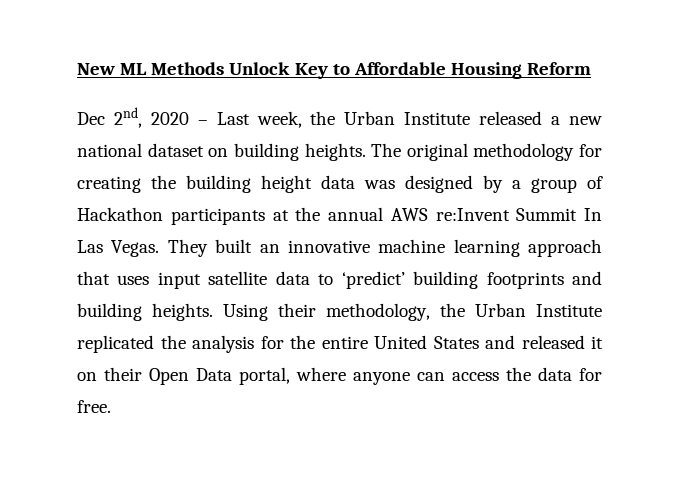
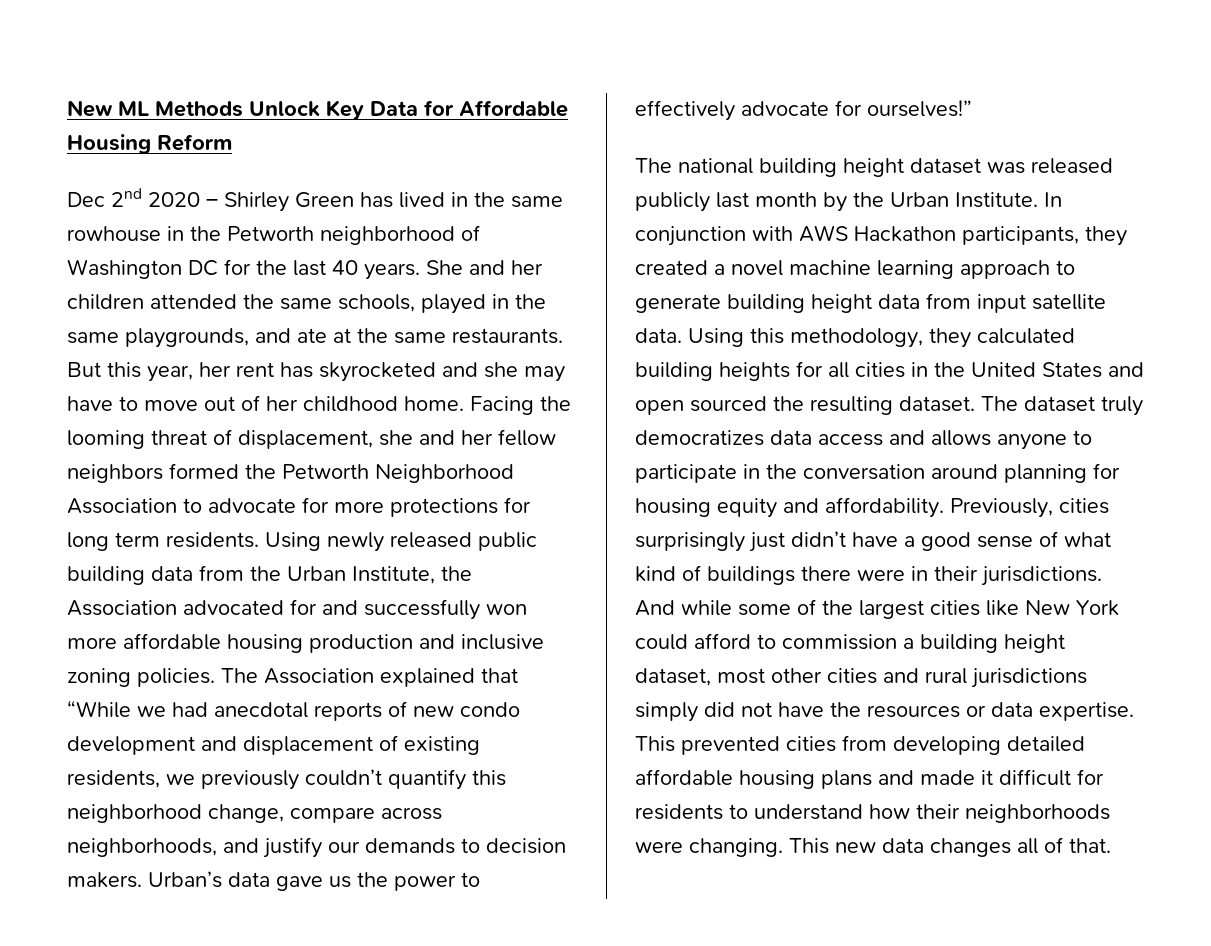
- New ML Methods Unlock Key to Affordable Housing Reform
+ New ML Methods Unlock Key Data for Affordable Housing Reform
- Dec 2nd, 2020 – Last week, the Urban Institute released a new national dataset on building heights. The original methodology for creating the building height data was designed by a group of Hackathon participants at the annual AWS re:Invent Summit In Las Vegas. They built an innovative machine learning approach that uses input satellite data to ‘predict’ building footprints and building heights. Using their methodology, the Urban Institute replicated the analysis for the entire United States and released it on their Open Data portal, where anyone can access the data for free.
+ Dec 2nd 2020 – Shirley Green has lived in the same rowhouse in the Petworth neighborhood of Washington DC for the last 40 years. She and her children attended the same schools, played in the same playgrounds, and ate at the same restaurants. But this year, her rent has skyrocketed and she may have to move out of her childhood home. Facing the looming threat of displacement, she and her fellow neighbors formed the Petworth Neighborhood Association to advocate for more protections for long term residents. Using newly released public building data from the Urban Institute, the Association advocated for and successfully won more affordable housing production and inclusive zoning policies. The Association explained that “While we had anecdotal reports of new condo development and displacement of existing residents, we previously couldn’t quantify this neighborhood change, compare across neighborhoods, and justify our demands to decision makers. Urban’s data gave us the power to effectively advocate for ourselves!”
+ The national building height dataset was released publicly last month by the Urban Institute. In conjunction with AWS Hackathon participants, they created a novel machine learning approach to generate building height data from input satellite data. Using this methodology, they calculated building heights for all cities in the United States and open sourced the resulting dataset. The dataset truly democratizes data access and allows anyone to participate in the conversation around planning for housing equity and affordability. Previously, cities surprisingly just didn’t have a good sense of what kind of buildings there were in their jurisdictions. And while some of the largest cities like New York could afford to commission a building height dataset, most other cities and rural jurisdictions simply did not have the resources or data expertise. This prevented cities from developing detailed affordable housing plans and made it difficult for residents to understand how their neighborhoods were changing. This new data changes all of that.

